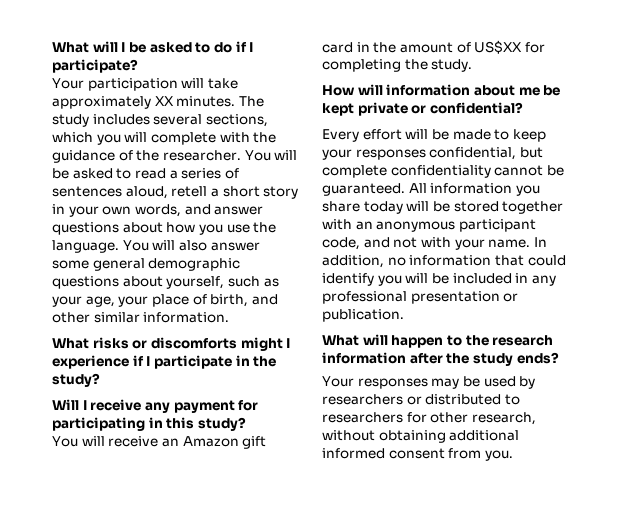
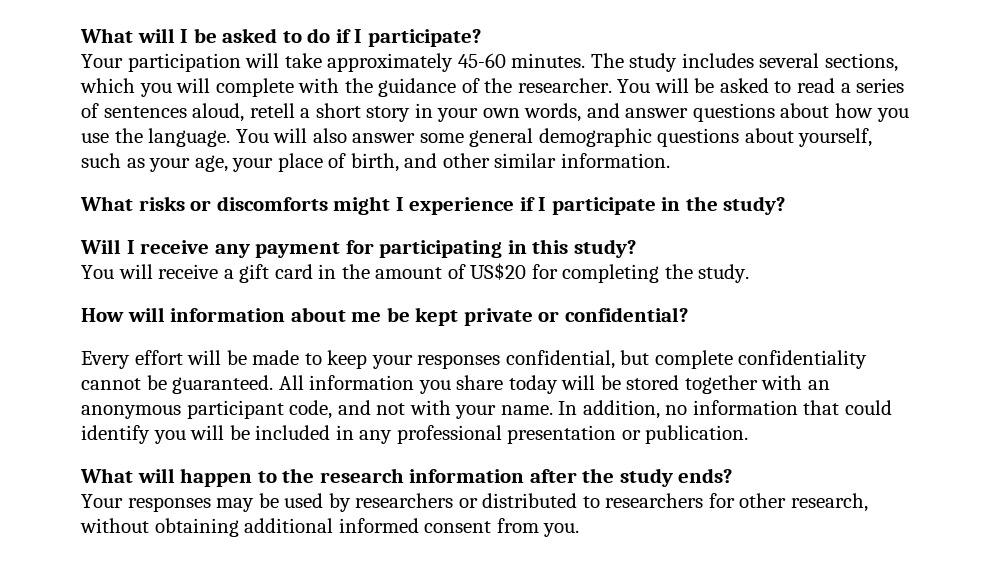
- Your participation will take approximately XX minutes.
+ Your participation will take approximately 45-60 minutes.
- You will receive an Amazon gift card in the amount of US$XX for completing the study.
+ You will receive a gift card in the amount of US$20 for completing the study.

